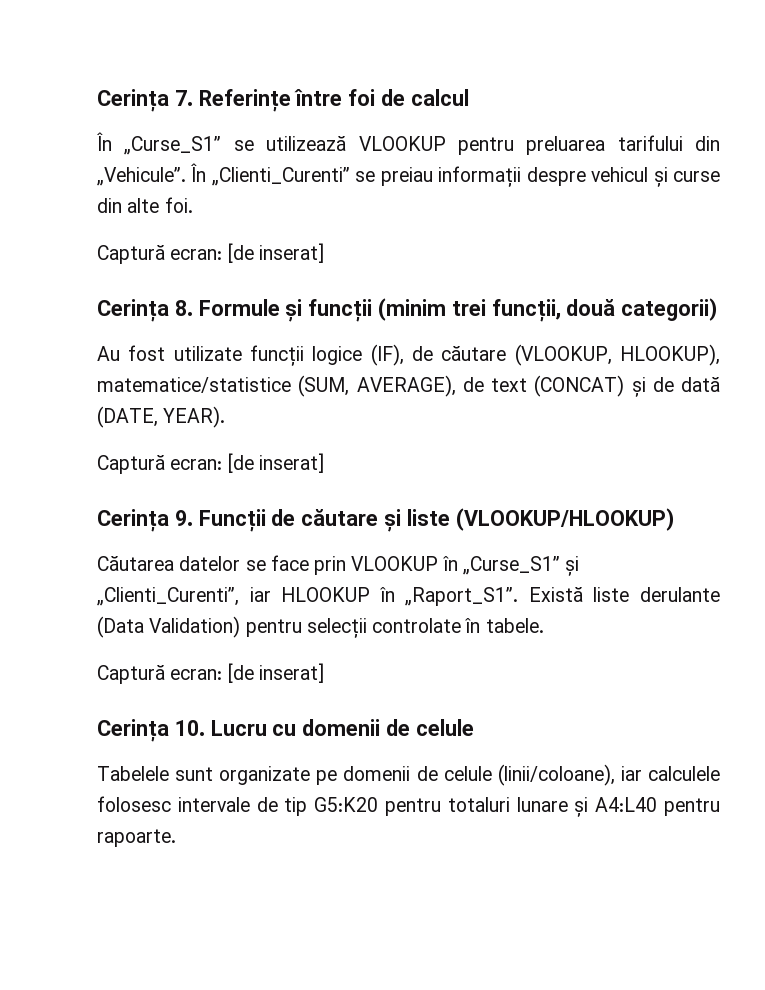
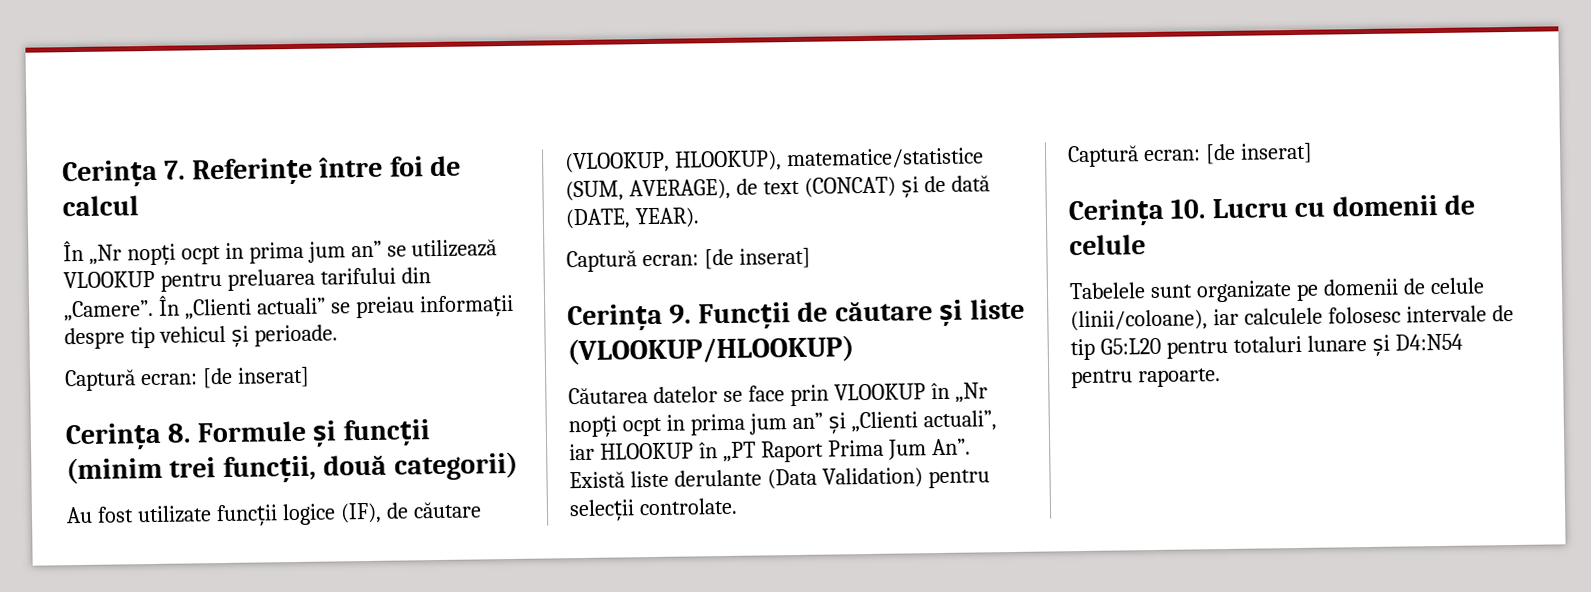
- În „Curse_S1” se utilizează VLOOKUP pentru preluarea tarifului din „Vehicule”. În „Clienti_Curenti” se preiau informații despre vehicul și curse din alte foi.
+ În „Nr nopți ocpt in prima jum an” se utilizează VLOOKUP pentru preluarea tarifului din „Camere”. În „Clienti actuali” se preiau informații despre tip vehicul și perioade.
- Căutarea datelor se face prin VLOOKUP în „Curse_S1” și „Clienti_Curenti”, iar HLOOKUP în „Raport_S1”. Există liste derulante (Data Validation) pentru selecții controlate în tabele.
+ Căutarea datelor se face prin VLOOKUP în „Nr nopți ocpt in prima jum an” și „Clienti actuali”, iar HLOOKUP în „PT Raport Prima Jum An”. Există liste derulante (Data Validation) pentru selecții controlate.
- Tabelele sunt organizate pe domenii de celule (linii/coloane), iar calculele folosesc intervale de tip G5:K20 pentru totaluri lunare și A4:L40 pentru rapoarte.
+ Tabelele sunt organizate pe domenii de celule (linii/coloane), iar calculele folosesc intervale de tip G5:L20 pentru totaluri lunare și D4:N54 pentru rapoarte.

